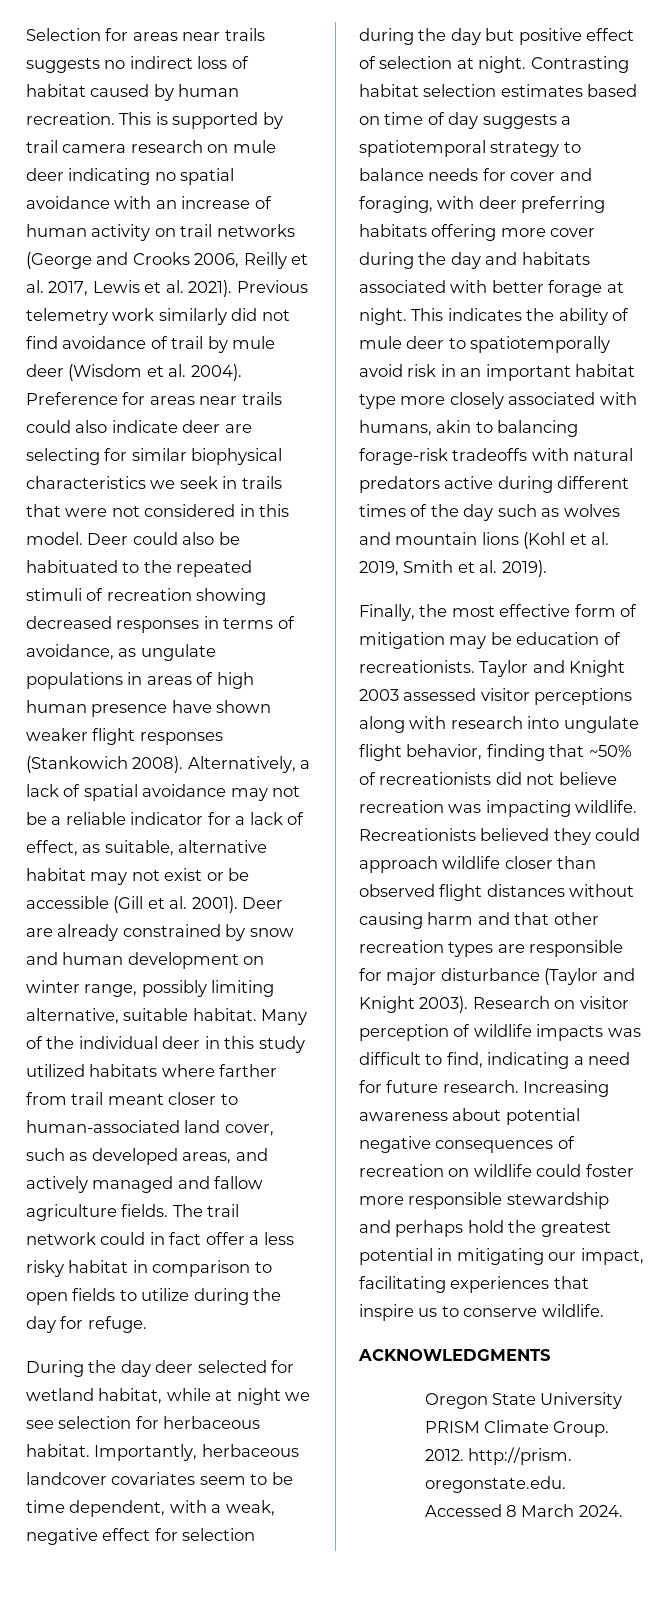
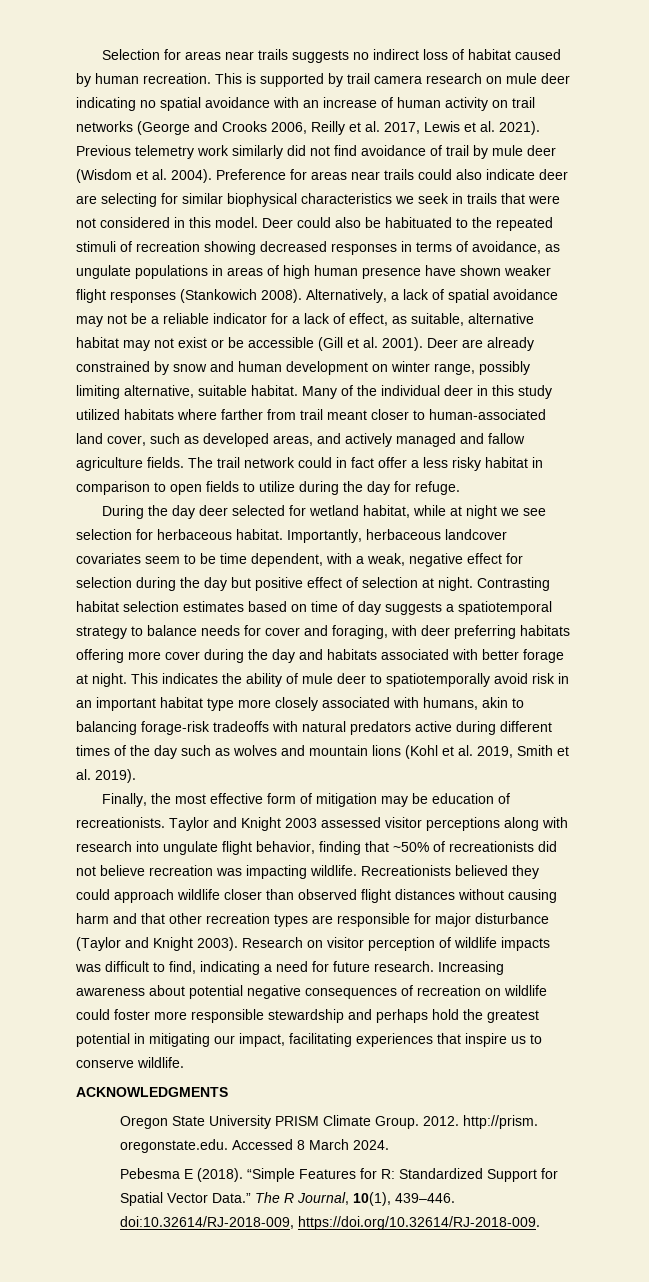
+ Pebesma E (2018). “Simple Features for R: Standardized Support for Spatial Vector Data.” The R Journal, 10(1), 439–446. doi:10.32614/RJ-2018-009, https://doi.org/10.32614/RJ-2018-009.

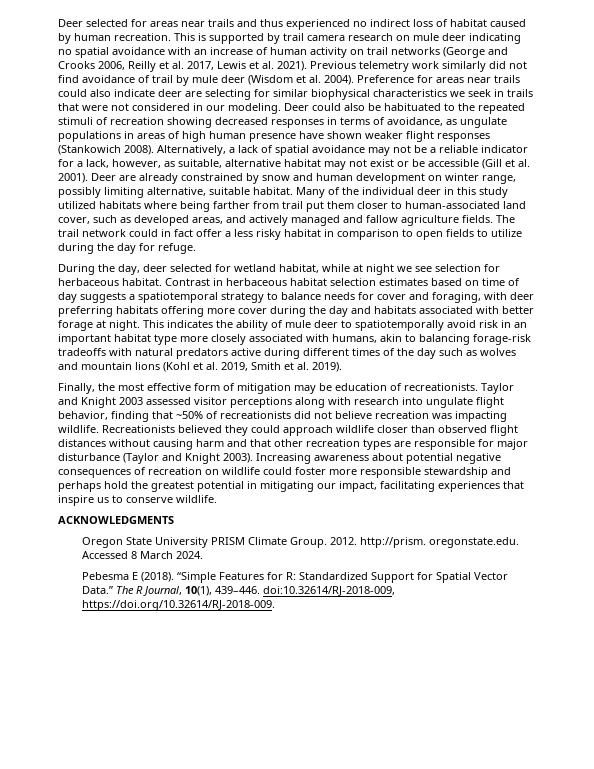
- Selection for areas near trails suggests no indirect loss of habitat caused by human recreation.
+ Deer selected for areas near trails and thus experienced no indirect loss of habitat caused by human recreation.
- Preference for areas near trails could also indicate deer are selecting for similar biophysical characteristics we seek in trails that were not considered in this model.
+ Preference for areas near trails could also indicate deer are selecting for similar biophysical characteristics we seek in trails that were not considered in our modeling.
- Alternatively, a lack of spatial avoidance may not be a reliable indicator for a lack of effect, as suitable, alternative habitat may not exist or be accessible (Gill et al. 2001).
+ Alternatively, a lack of spatial avoidance may not be a reliable indicator for a lack, however, as suitable, alternative habitat may not exist or be accessible (Gill et al. 2001).
- Many of the individual deer in this study utilized habitats where farther from trail meant closer to human-associated land cover, such as developed areas, and actively managed and fallow agriculture fields.
+ Many of the individual deer in this study utilized habitats where being farther from trail put them closer to human-associated land cover, such as developed areas, and actively managed and fallow agriculture fields.
- During the day deer selected for wetland habitat, while at night we see selection for herbaceous habitat.
+ During the day, deer selected for wetland habitat, while at night we see selection for herbaceous habitat.
- Importantly, herbaceous landcover covariates seem to be time dependent, with a weak, negative effect for selection during the day but positive effect of selection at night. Contrasting habitat selection estimates based on time of day suggests a spatiotemporal strategy to balance needs for cover and foraging, with deer preferring habitats offering more cover during the day and habitats associated with better forage at night.
+ Contrast in herbaceous habitat selection estimates based on time of day suggests a spatiotemporal strategy to balance needs for cover and foraging, with deer preferring habitats offering more cover during the day and habitats associated with better forage at night.
- Research on visitor perception of wildlife impacts was difficult to find, indicating a need for future research.

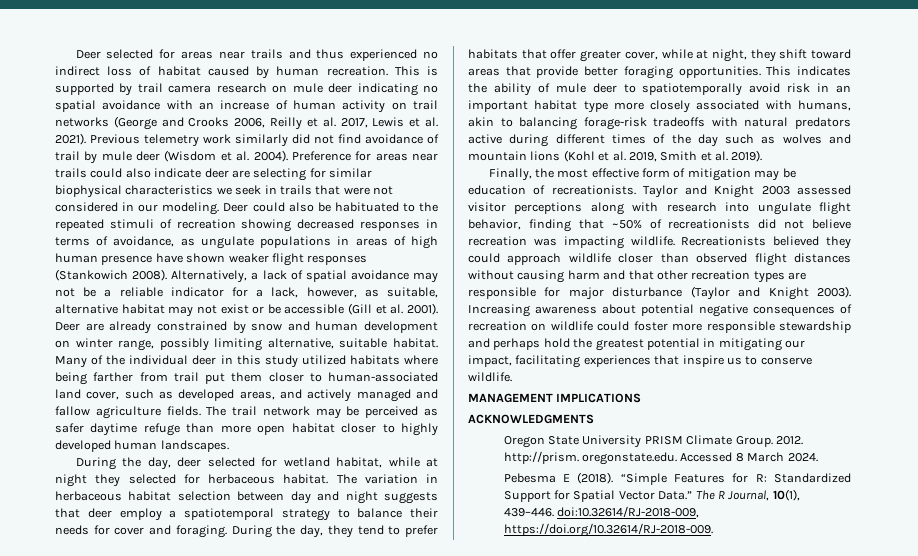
- The trail network could in fact offer a less risky habitat in comparison to open fields to utilize during the day for refuge.
+ The trail network may be perceived as safer daytime refuge than more open habitat closer to highly developed human landscapes.
- During the day, deer selected for wetland habitat, while at night we see selection for herbaceous habitat.
+ During the day, deer selected for wetland habitat, while at night they selected for herbaceous habitat.
- Contrast in herbaceous habitat selection estimates based on time of day suggests a spatiotemporal strategy to balance needs for cover and foraging, with deer preferring habitats offering more cover during the day and habitats associated with better forage at night.
+ The variation in herbaceous habitat selection between day and night suggests that deer employ a spatiotemporal strategy to balance their needs for cover and foraging. During the day, they tend to prefer habitats that offer greater cover, while at night, they shift toward areas that provide better foraging opportunities.
+ MANAGEMENT IMPLICATIONS

